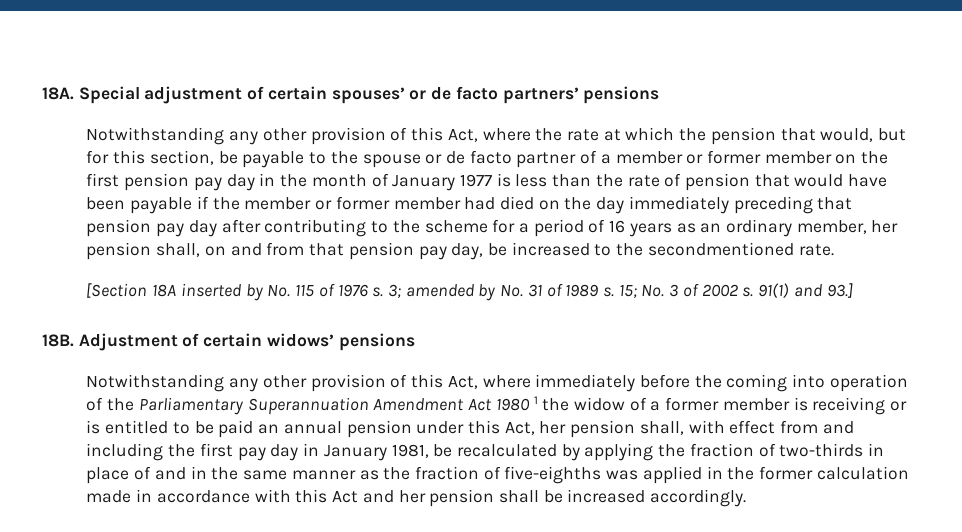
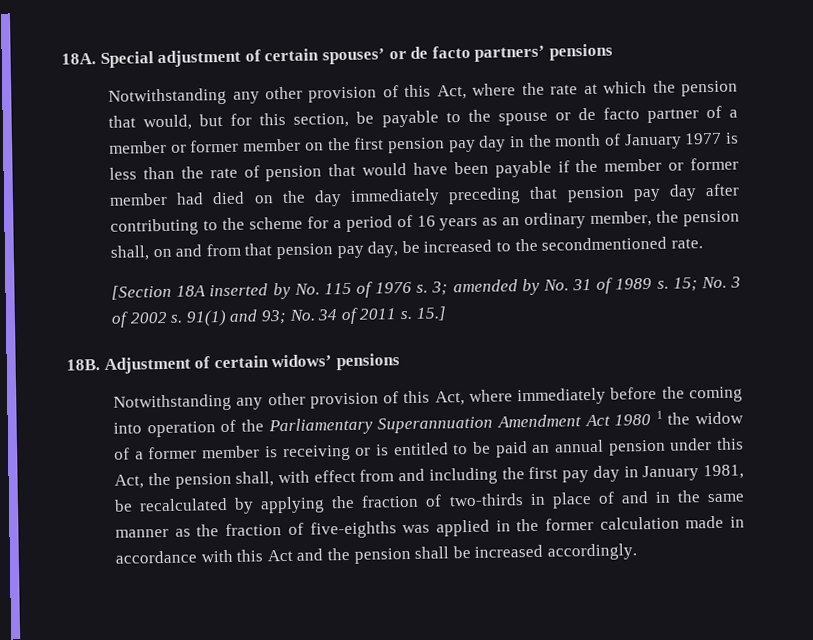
- Notwithstanding any other provision of this Act, where the rate at which the pension that would, but for this section, be payable to the spouse or de facto partner of a member or former member on the first pension pay day in the month of January 1977 is less than the rate of pension that would have been payable if the member or former member had died on the day immediately preceding that pension pay day after contributing to the scheme for a period of 16 years as an ordinary member, her pension shall, on and from that pension pay day, be increased to the secondmentioned rate.
+ Notwithstanding any other provision of this Act, where the rate at which the pension that would, but for this section, be payable to the spouse or de facto partner of a member or former member on the first pension pay day in the month of January 1977 is less than the rate of pension that would have been payable if the member or former member had died on the day immediately preceding that pension pay day after contributing to the scheme for a period of 16 years as an ordinary member, the pension shall, on and from that pension pay day, be increased to the secondmentioned rate.
- 91(1) and 93.]
+ 91(1) and 93; No. 34 of 2011 s. 15.]
- Notwithstanding any other provision of this Act, where immediately before the coming into operation of the Parliamentary Superannuation Amendment Act 1980 1 the widow of a former member is receiving or is entitled to be paid an annual pension under this Act, her pension shall, with effect from and including the first pay day in January 1981, be recalculated by applying the fraction of two-thirds in place of and in the same manner as the fraction of five-eighths was applied in the former calculation made in accordance with this Act and her pension shall be increased accordingly.
+ Notwithstanding any other provision of this Act, where immediately before the coming into operation of the Parliamentary Superannuation Amendment Act 1980 1 the widow of a former member is receiving or is entitled to be paid an annual pension under this Act, the pension shall, with effect from and including the first pay day in January 1981, be recalculated by applying the fraction of two-thirds in place of and in the same manner as the fraction of five-eighths was applied in the former calculation made in accordance with this Act and the pension shall be increased accordingly.

